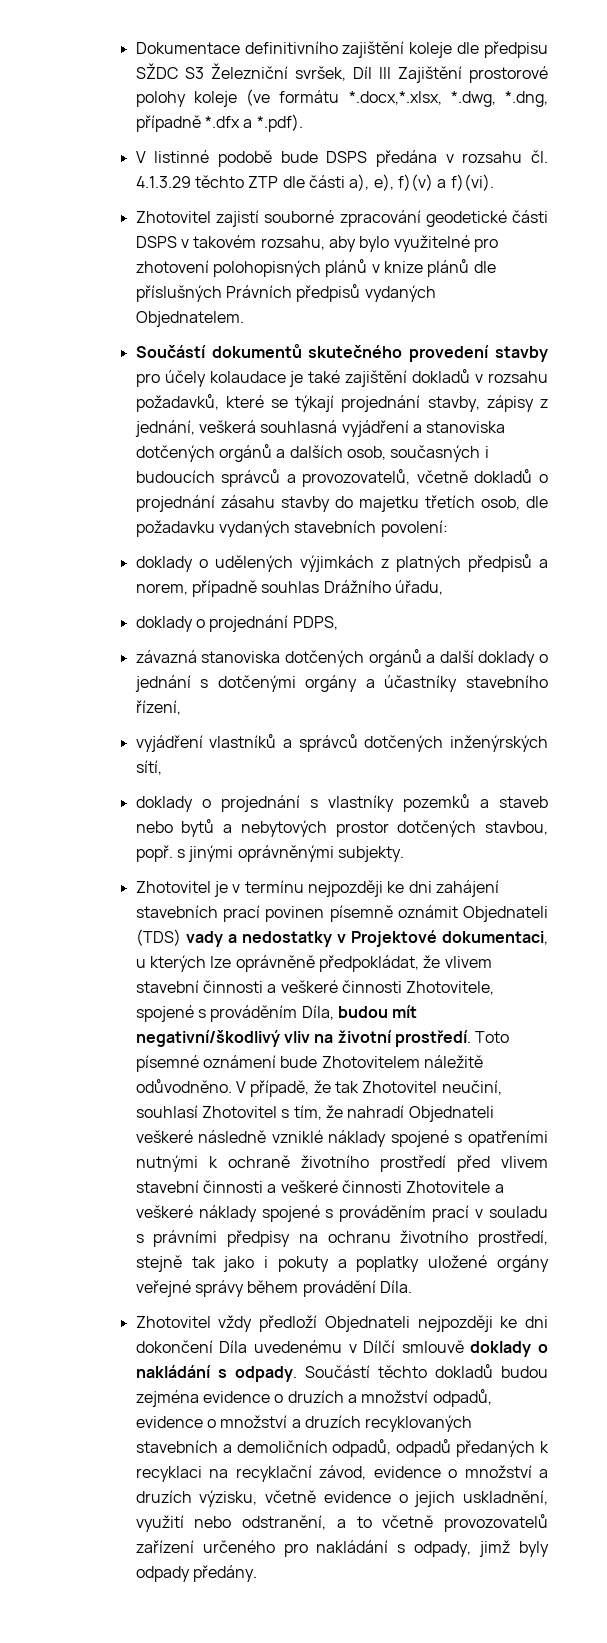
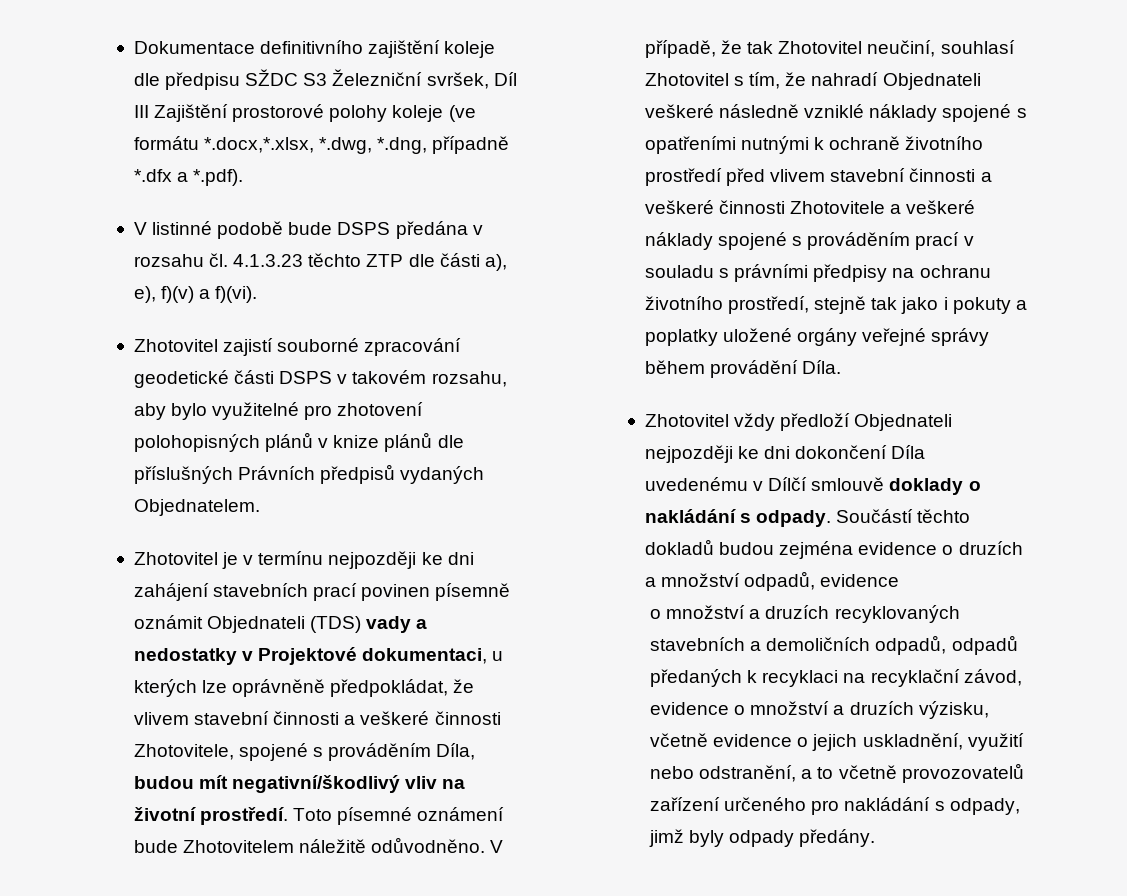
- V listinné podobě bude DSPS předána v rozsahu čl. 4.1.3.29 těchto ZTP dle části a), e), f)(v) a f)(vi).
+ V listinné podobě bude DSPS předána v rozsahu čl. 4.1.3.23 těchto ZTP dle části a), e), f)(v) a f)(vi).
- Součástí dokumentů skutečného provedení stavby pro účely kolaudace je také zajištění dokladů v rozsahu požadavků, které se týkají projednání stavby, zápisy z jednání, veškerá souhlasná vyjádření a stanoviska dotčených orgánů a dalších osob, současných i budoucích správců a provozovatelů, včetně dokladů o projednání zásahu stavby do majetku třetích osob, dle požadavku vydaných stavebních povolení:
- doklady o udělených výjimkách z platných předpisů a norem, případně souhlas Drážního úřadu,
- doklady o projednání PDPS,
- závazná stanoviska dotčených orgánů a další doklady o jednání s dotčenými orgány a účastníky stavebního řízení,
- vyjádření vlastníků a správců dotčených inženýrských sítí,
- doklady o projednání s vlastníky pozemků a staveb nebo bytů a nebytových prostor dotčených stavbou, popř. s jinými oprávněnými subjekty.
- Součástí těchto dokladů budou zejména evidence o druzích a množství odpadů, evidence o množství a druzích recyklovaných stavebních a demoličních odpadů, odpadů předaných k recyklaci na recyklační závod, evidence o množství a druzích výzisku, včetně evidence o jejich uskladnění, využití nebo odstranění, a to včetně provozovatelů zařízení určeného pro nakládání s odpady, jimž byly odpady předány.
+ Součástí těchto dokladů budou zejména evidence o druzích a množství odpadů, evidence
+ o množství a druzích recyklovaných stavebních a demoličních odpadů, odpadů předaných k recyklaci na recyklační závod, evidence o množství a druzích výzisku, včetně evidence o jejich uskladnění, využití nebo odstranění, a to včetně provozovatelů zařízení určeného pro nakládání s odpady, jimž byly odpady předány.

